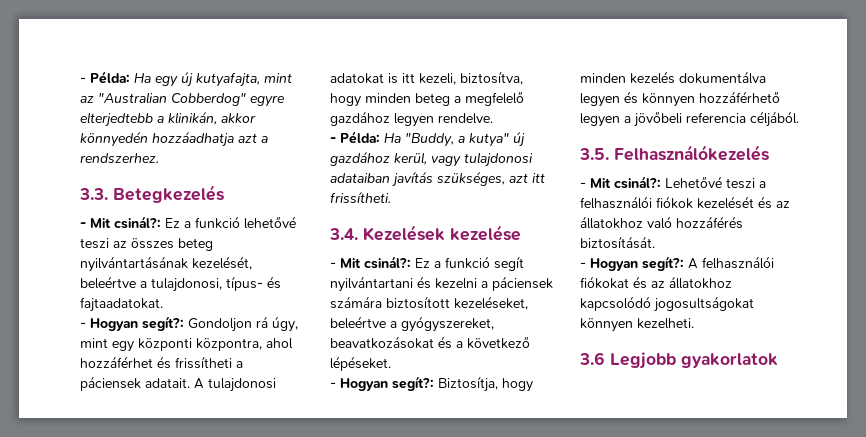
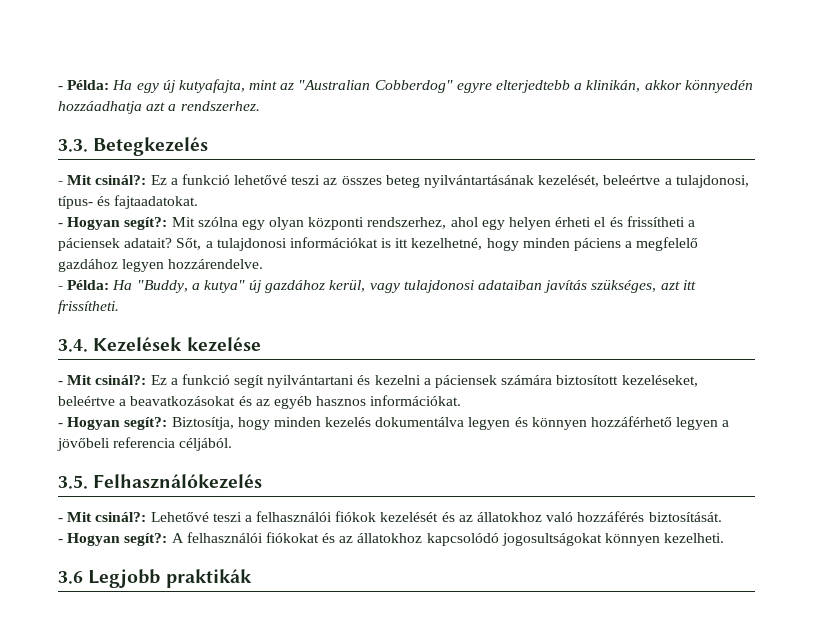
- - Hogyan segít?: Gondoljon rá úgy, mint egy központi központra, ahol hozzáférhet és frissítheti a páciensek adatait. A tulajdonosi adatokat is itt kezeli, biztosítva, hogy minden beteg a megfelelő gazdához legyen rendelve.
+ - Hogyan segít?: Mit szólna egy olyan központi rendszerhez, ahol egy helyen érheti el és frissítheti a páciensek adatait? Sőt, a tulajdonosi információkat is itt kezelhetné, hogy minden páciens a megfelelő gazdához legyen hozzárendelve.
- - Mit csinál?: Ez a funkció segít nyilvántartani és kezelni a páciensek számára biztosított kezeléseket, beleértve a gyógyszereket, beavatkozásokat és a következő lépéseket.
+ - Mit csinál?: Ez a funkció segít nyilvántartani és kezelni a páciensek számára biztosított kezeléseket, beleértve a beavatkozásokat és az egyéb hasznos információkat.
- 3.6 Legjobb gyakorlatok
+ 3.6 Legjobb praktikák

